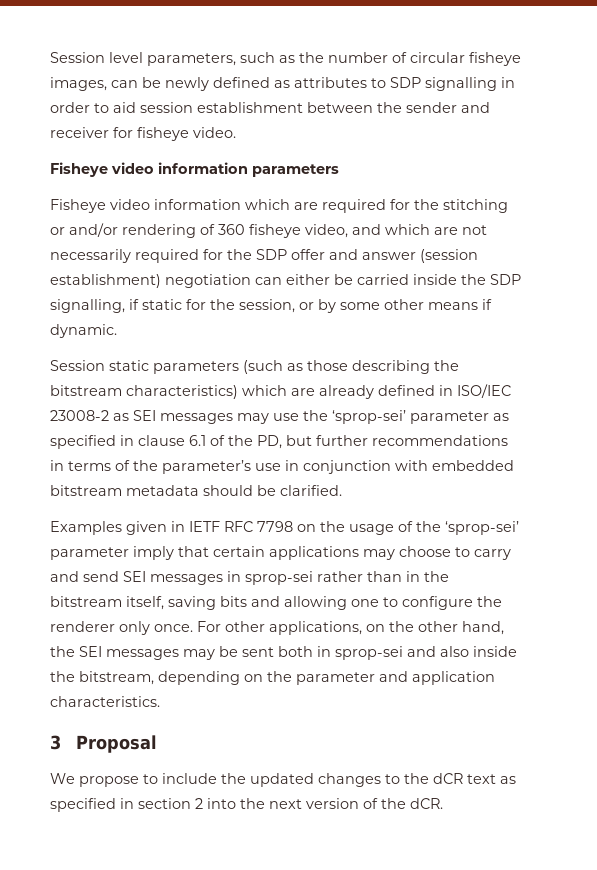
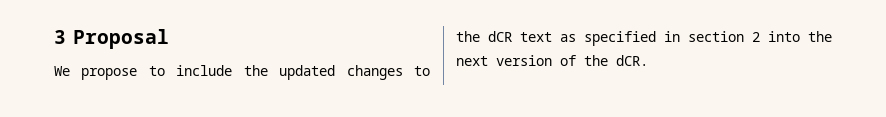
- Session level parameters, such as the number of circular fisheye images, can be newly defined as attributes to SDP signalling in order to aid session establishment between the sender and receiver for fisheye video.
- Fisheye video information parameters
- Fisheye video information which are required for the stitching or and/or rendering of 360 fisheye video, and which are not necessarily required for the SDP offer and answer (session establishment) negotiation can either be carried inside the SDP signalling, if static for the session, or by some other means if dynamic.
- Session static parameters (such as those describing the bitstream characteristics) which are already defined in ISO/IEC 23008-2 as SEI messages may use the ‘sprop-sei’ parameter as specified in clause 6.1 of the PD, but further recommendations in terms of the parameter’s use in conjunction with embedded bitstream metadata should be clarified.
- Examples given in IETF RFC 7798 on the usage of the ‘sprop-sei’ parameter imply that certain applications may choose to carry and send SEI messages in sprop-sei rather than in the bitstream itself, saving bits and allowing one to configure the renderer only once. For other applications, on the other hand, the SEI messages may be sent both in sprop-sei and also inside the bitstream, depending on the parameter and application characteristics.

